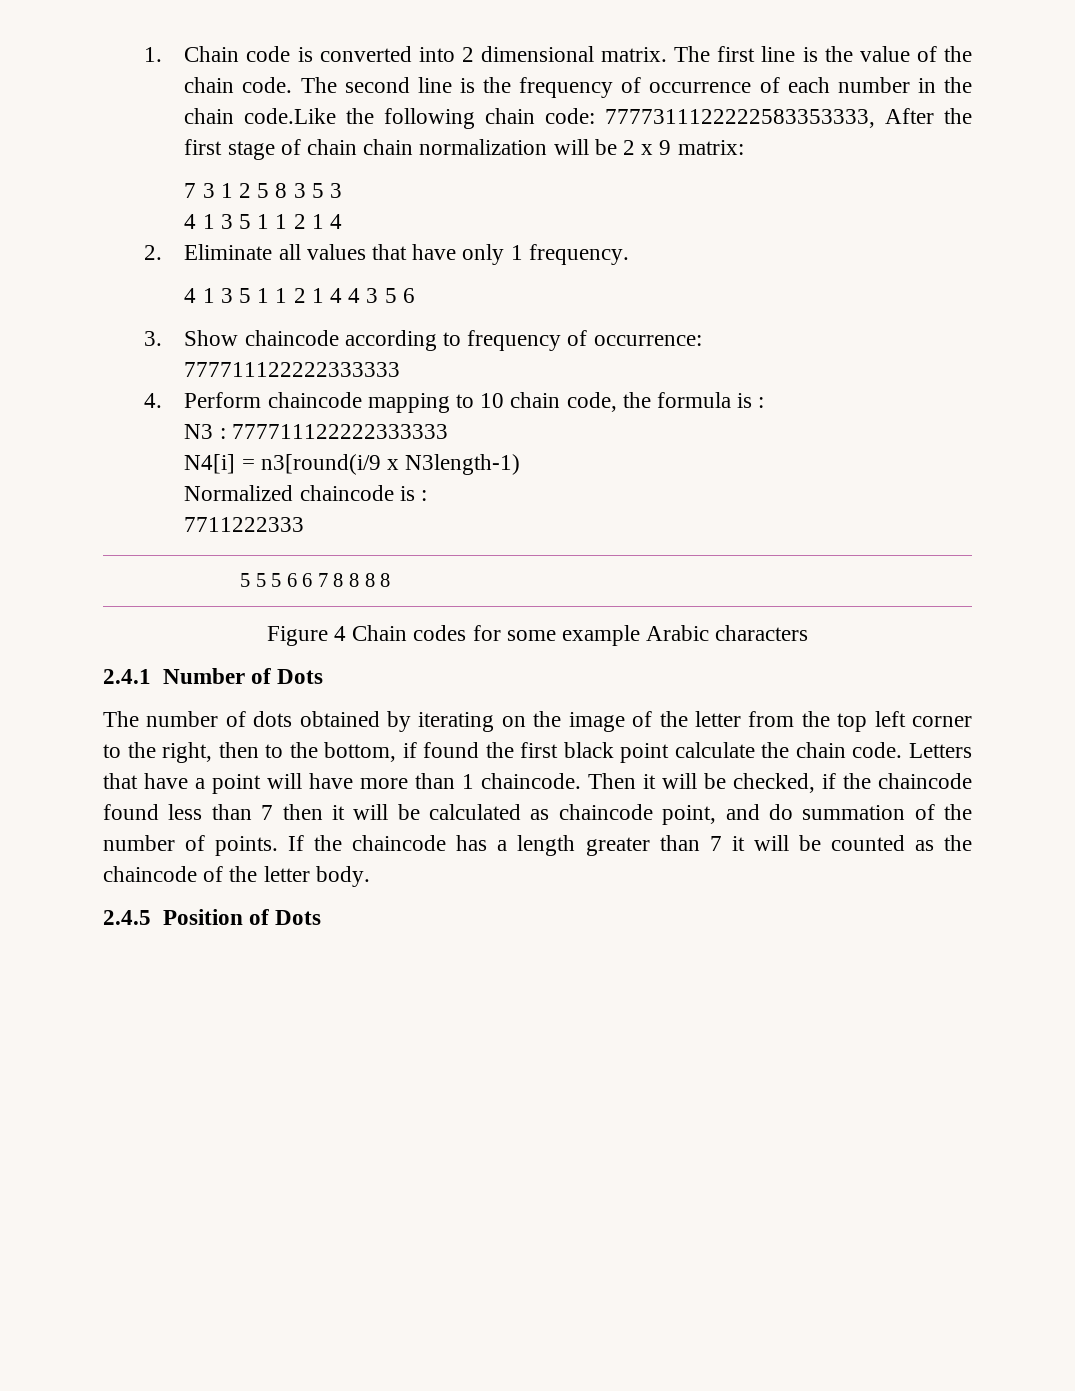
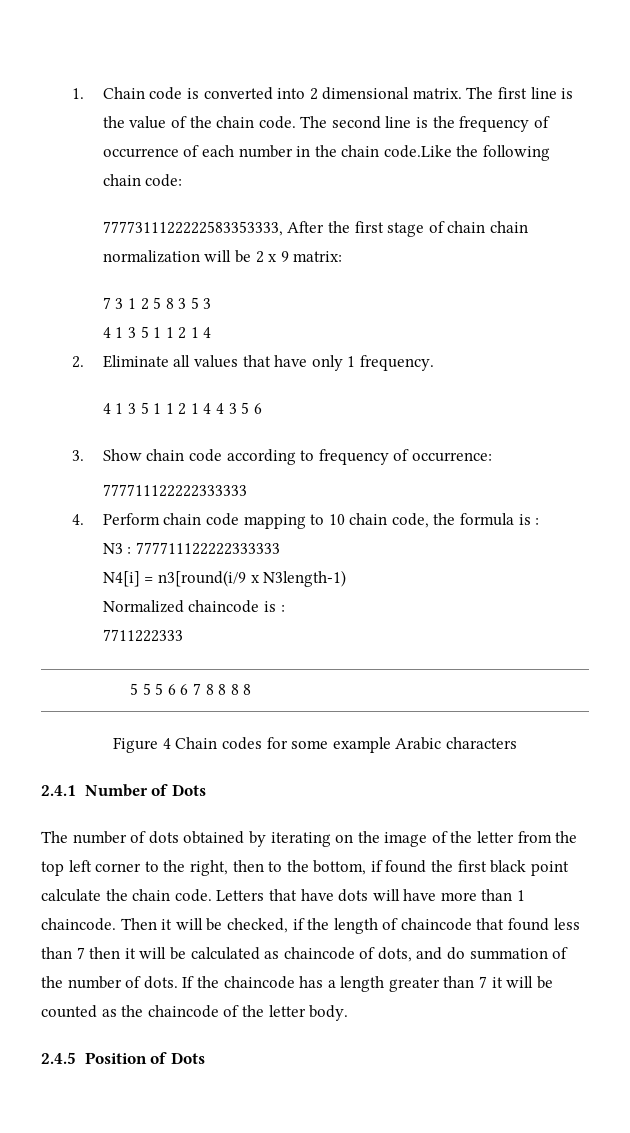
- The second line is the frequency of occurrence of each number in the chain code.Like the following chain code: 7777311122222583353333, After the first stage of chain chain normalization will be 2 x 9 matrix:
+ The second line is the frequency of occurrence of each number in the chain code.Like the following chain code:
+ 7777311122222583353333, After the first stage of chain chain normalization will be 2 x 9 matrix:
- 3. Show chaincode according to frequency of occurrence:
+ 3. Show chain code according to frequency of occurrence:
- 4. Perform chaincode mapping to 10 chain code, the formula is :
+ 4. Perform chain code mapping to 10 chain code, the formula is :
- Letters that have a point will have more than 1 chaincode.
+ Letters that have dots will have more than 1 chaincode.
- Then it will be checked, if the chaincode found less than 7 then it will be calculated as chaincode point, and do summation of the number of points.
+ Then it will be checked, if the length of chaincode that found less than 7 then it will be calculated as chaincode of dots, and do summation of the number of dots.

